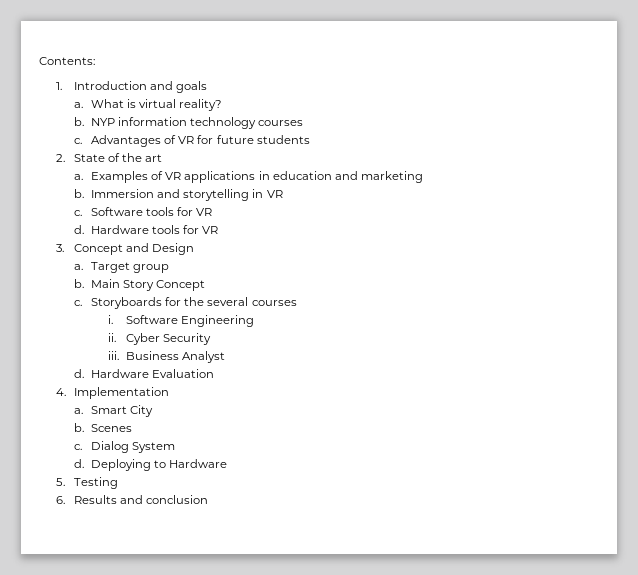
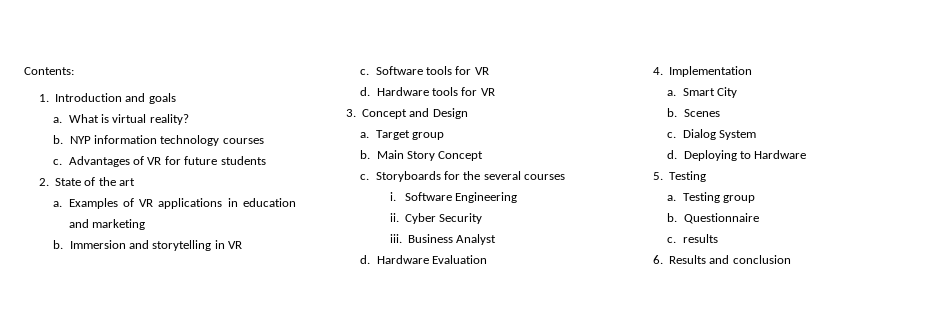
+ a. Testing group
+ b. Questionnaire
+ c. results

